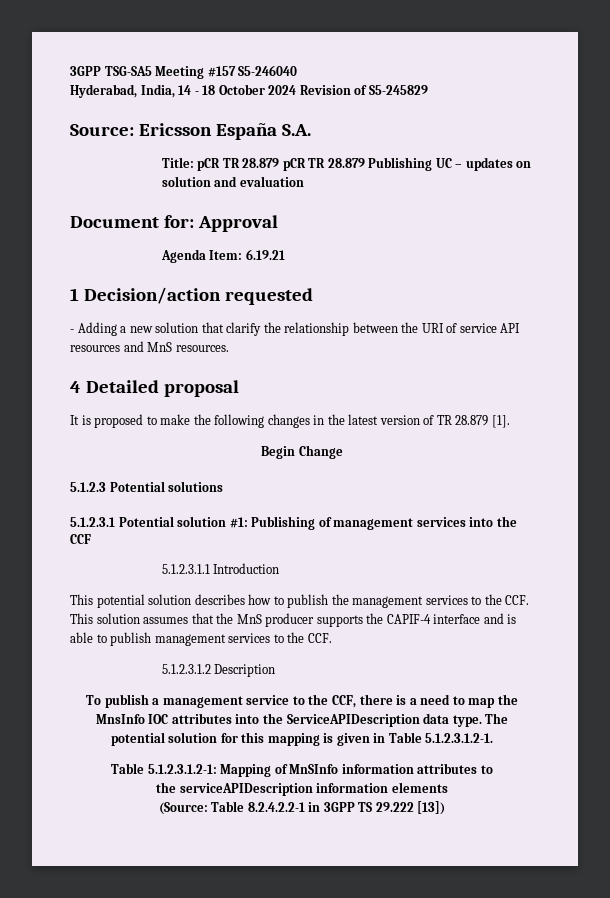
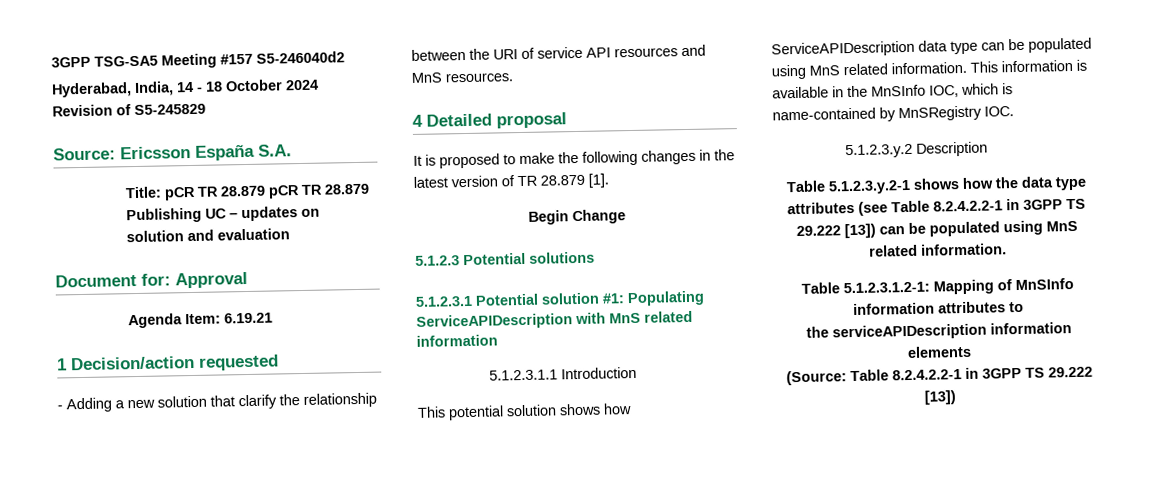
- 3GPP TSG-SA5 Meeting #157 S5-246040
+ 3GPP TSG-SA5 Meeting #157 S5-246040d2
- 5.1.2.3.1 Potential solution #1: Publishing of management services into the CCF
+ 5.1.2.3.1 Potential solution #1: Populating ServiceAPIDescription with MnS related information
- This potential solution describes how to publish the management services to the CCF. This solution assumes that the MnS producer supports the CAPIF-4 interface and is able to publish management services to the CCF.
- 5.1.2.3.1.2 Description
- To publish a management service to the CCF, there is a need to map the MnsInfo IOC attributes into the ServiceAPIDescription data type. The potential solution for this mapping is given in Table 5.1.2.3.1.2-1.
+ This potential solution shows how ServiceAPIDescription data type can be populated using MnS related information. This information is available in the MnSInfo IOC, which is name-contained by MnSRegistry IOC.
+ 5.1.2.3.y.2 Description
+ Table 5.1.2.3.y.2-1 shows how the data type attributes (see Table 8.2.4.2.2-1 in 3GPP TS 29.222 [13]) can be populated using MnS related information.

